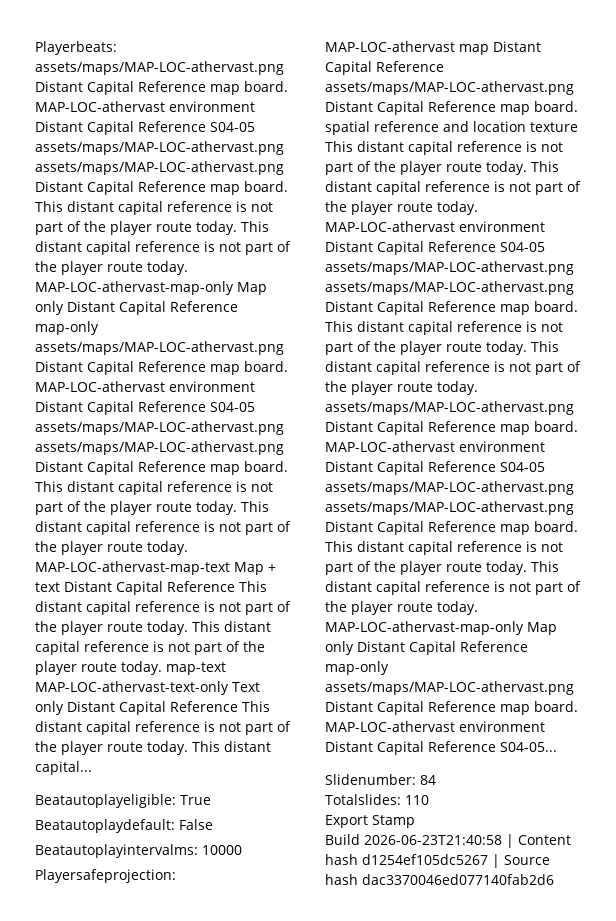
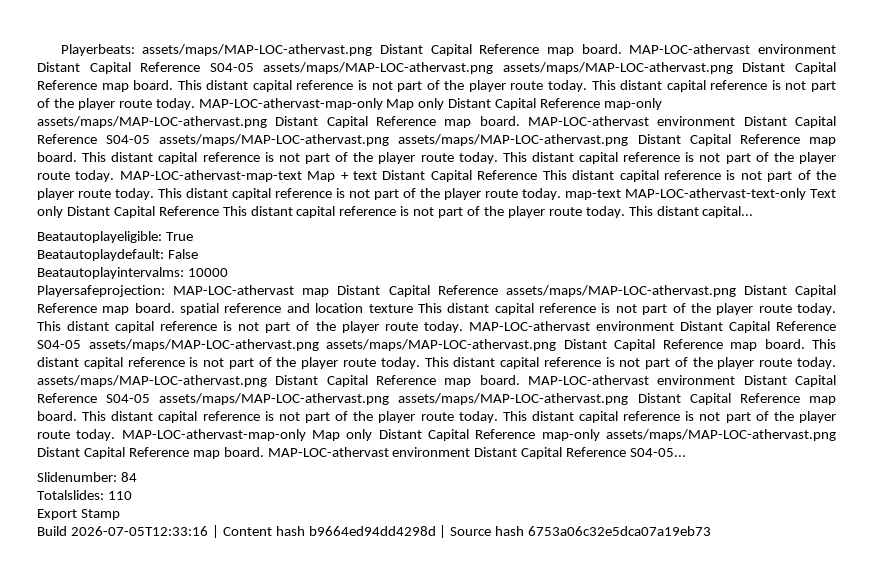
- Build 2026-06-23T21:40:58 | Content hash d1254ef105dc5267 | Source hash dac3370046ed077140fab2d6
+ Build 2026-07-05T12:33:16 | Content hash b9664ed94dd4298d | Source hash 6753a06c32e5dca07a19eb73

